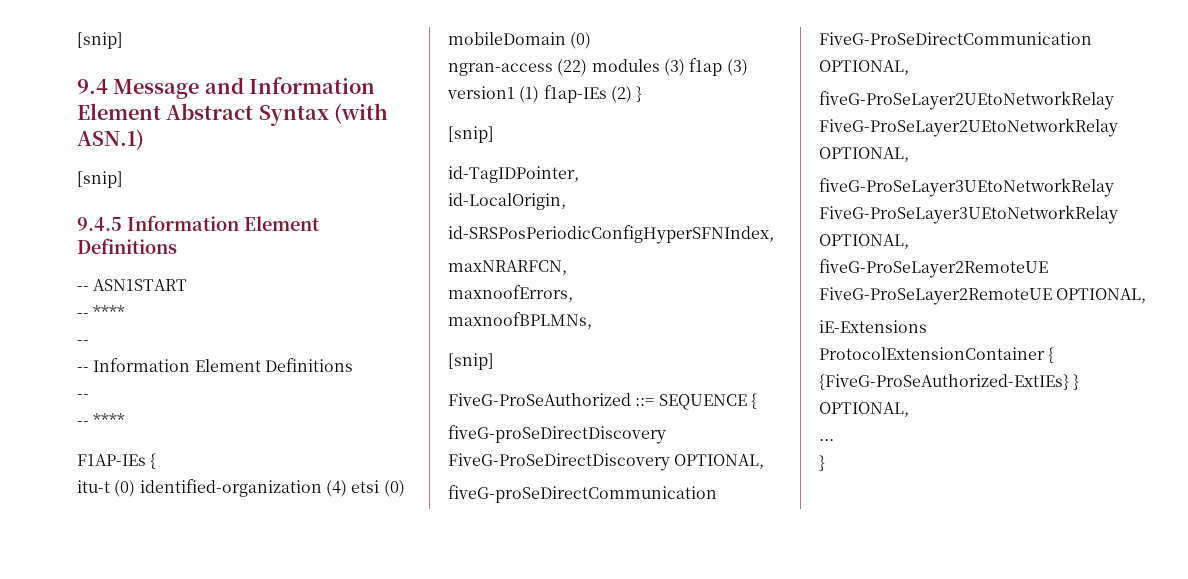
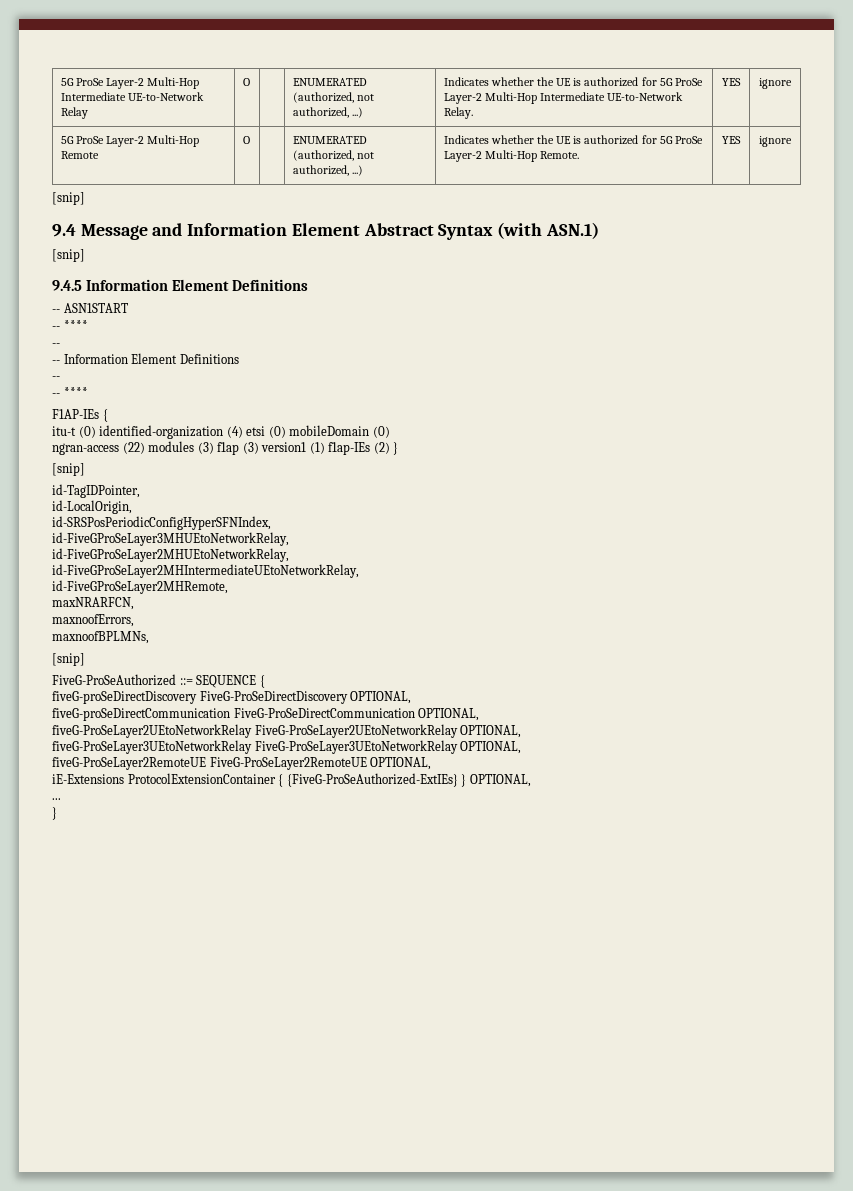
+ 5G ProSe Layer-2 Multi-Hop Intermediate UE-to-Network Relay | O | | ENUMERATED (authorized, not authorized, ...) | Indicates whether the UE is authorized for 5G ProSe Layer-2 Multi-Hop Intermediate UE-to-Network Relay. | YES | ignore
+ 5G ProSe Layer-2 Multi-Hop Remote | O | | ENUMERATED (authorized, not authorized, ...) | Indicates whether the UE is authorized for 5G ProSe Layer-2 Multi-Hop Remote. | YES | ignore
+ id-FiveGProSeLayer3MHUEtoNetworkRelay,
+ id-FiveGProSeLayer2MHUEtoNetworkRelay,
+ id-FiveGProSeLayer2MHIntermediateUEtoNetworkRelay,
+ id-FiveGProSeLayer2MHRemote,

